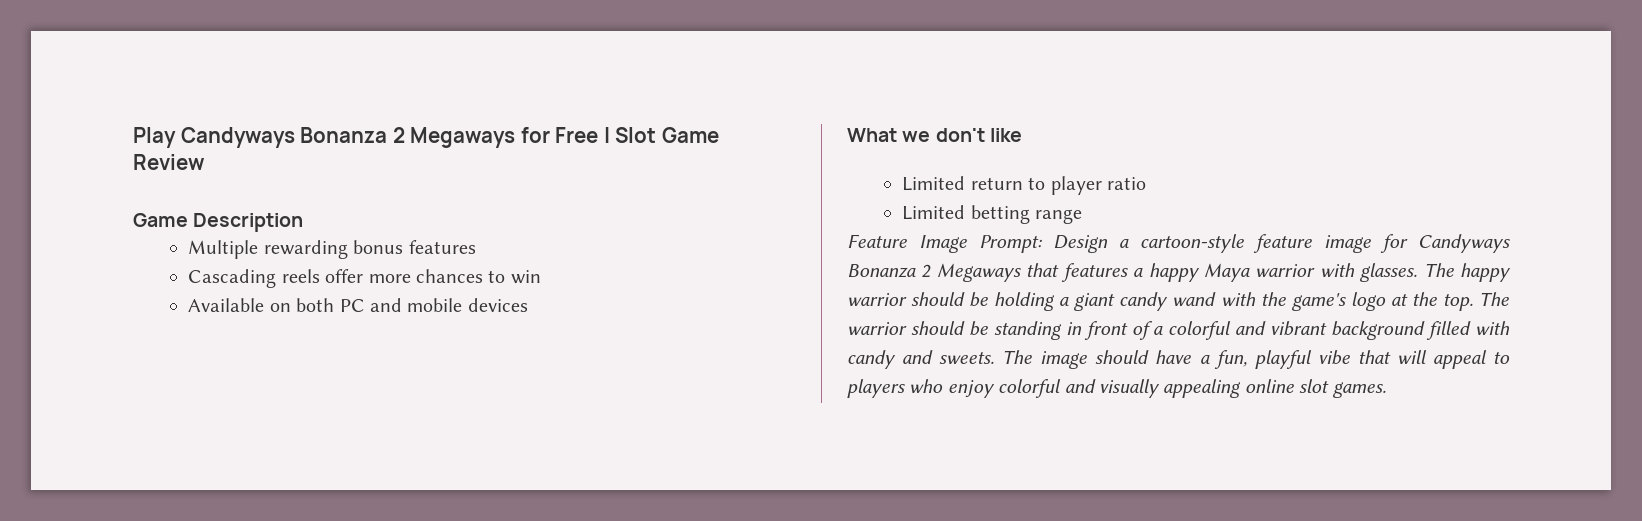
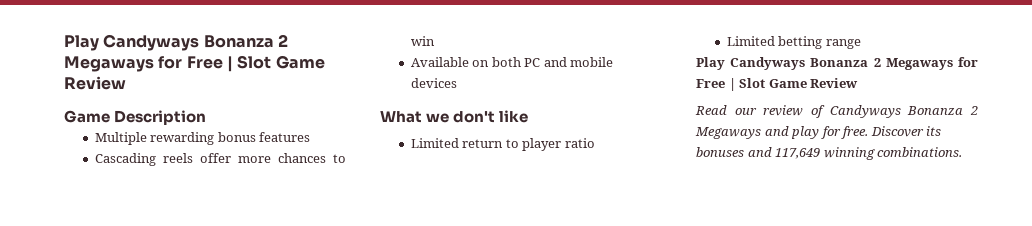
  Limited betting range
- Feature Image Prompt: Design a cartoon-style feature image for Candyways Bonanza 2 Megaways that features a happy Maya warrior with glasses. The happy warrior should be holding a giant candy wand with the game's logo at the top. The warrior should be standing in front of a colorful and vibrant background filled with candy and sweets. The image should have a fun, playful vibe that will appeal to players who enjoy colorful and visually appealing online slot games.
+ Play Candyways Bonanza 2 Megaways for Free | Slot Game Review
+ Read our review of Candyways Bonanza 2 Megaways and play for free. Discover its bonuses and 117,649 winning combinations.

